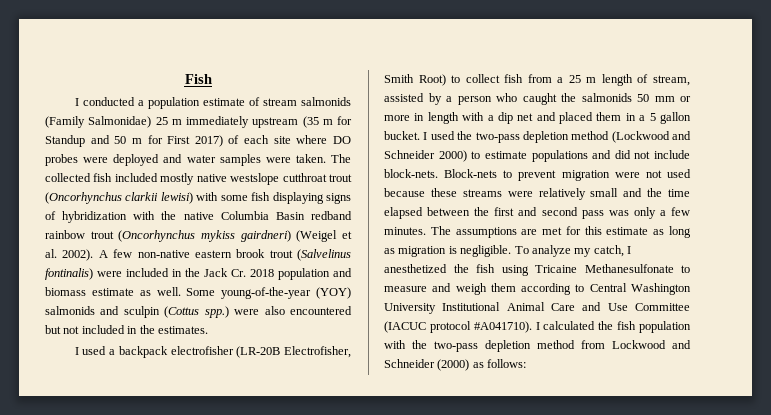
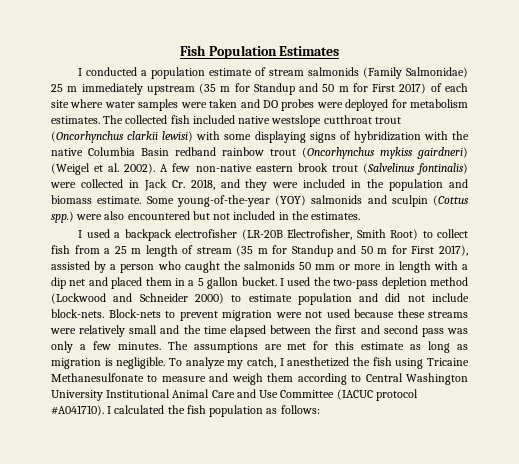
- Fish
+ Fish Population Estimates
- I conducted a population estimate of stream salmonids (Family Salmonidae) 25 m immediately upstream (35 m for Standup and 50 m for First 2017) of each site where DO probes were deployed and water samples were taken.
+ I conducted a population estimate of stream salmonids (Family Salmonidae) 25 m immediately upstream (35 m for Standup and 50 m for First 2017) of each site where water samples were taken and DO probes were deployed for metabolism estimates.
- The collected fish included mostly native westslope cutthroat trout (Oncorhynchus clarkii lewisi) with some fish displaying signs of hybridization with the native Columbia Basin redband rainbow trout (Oncorhynchus mykiss gairdneri) (Weigel et al. 2002).
+ The collected fish included native westslope cutthroat trout (Oncorhynchus clarkii lewisi) with some displaying signs of hybridization with the native Columbia Basin redband rainbow trout (Oncorhynchus mykiss gairdneri) (Weigel et al. 2002).
- A few non-native eastern brook trout (Salvelinus fontinalis) were included in the Jack Cr. 2018 population and biomass estimate as well.
+ A few non-native eastern brook trout (Salvelinus fontinalis) were collected in Jack Cr. 2018, and they were included in the population and biomass estimate.
- I used a backpack electrofisher (LR-20B Electrofisher, Smith Root) to collect fish from a 25 m length of stream, assisted by a person who caught the salmonids 50 mm or more in length with a dip net and placed them in a 5 gallon bucket.
+ I used a backpack electrofisher (LR-20B Electrofisher, Smith Root) to collect fish from a 25 m length of stream (35 m for Standup and 50 m for First 2017), assisted by a person who caught the salmonids 50 mm or more in length with a dip net and placed them in a 5 gallon bucket.
- I used the two-pass depletion method (Lockwood and Schneider 2000) to estimate populations and did not include block-nets.
+ I used the two-pass depletion method (Lockwood and Schneider 2000) to estimate population and did not include block-nets.
- I calculated the fish population with the two-pass depletion method from Lockwood and Schneider (2000) as follows:
+ I calculated the fish population as follows:

